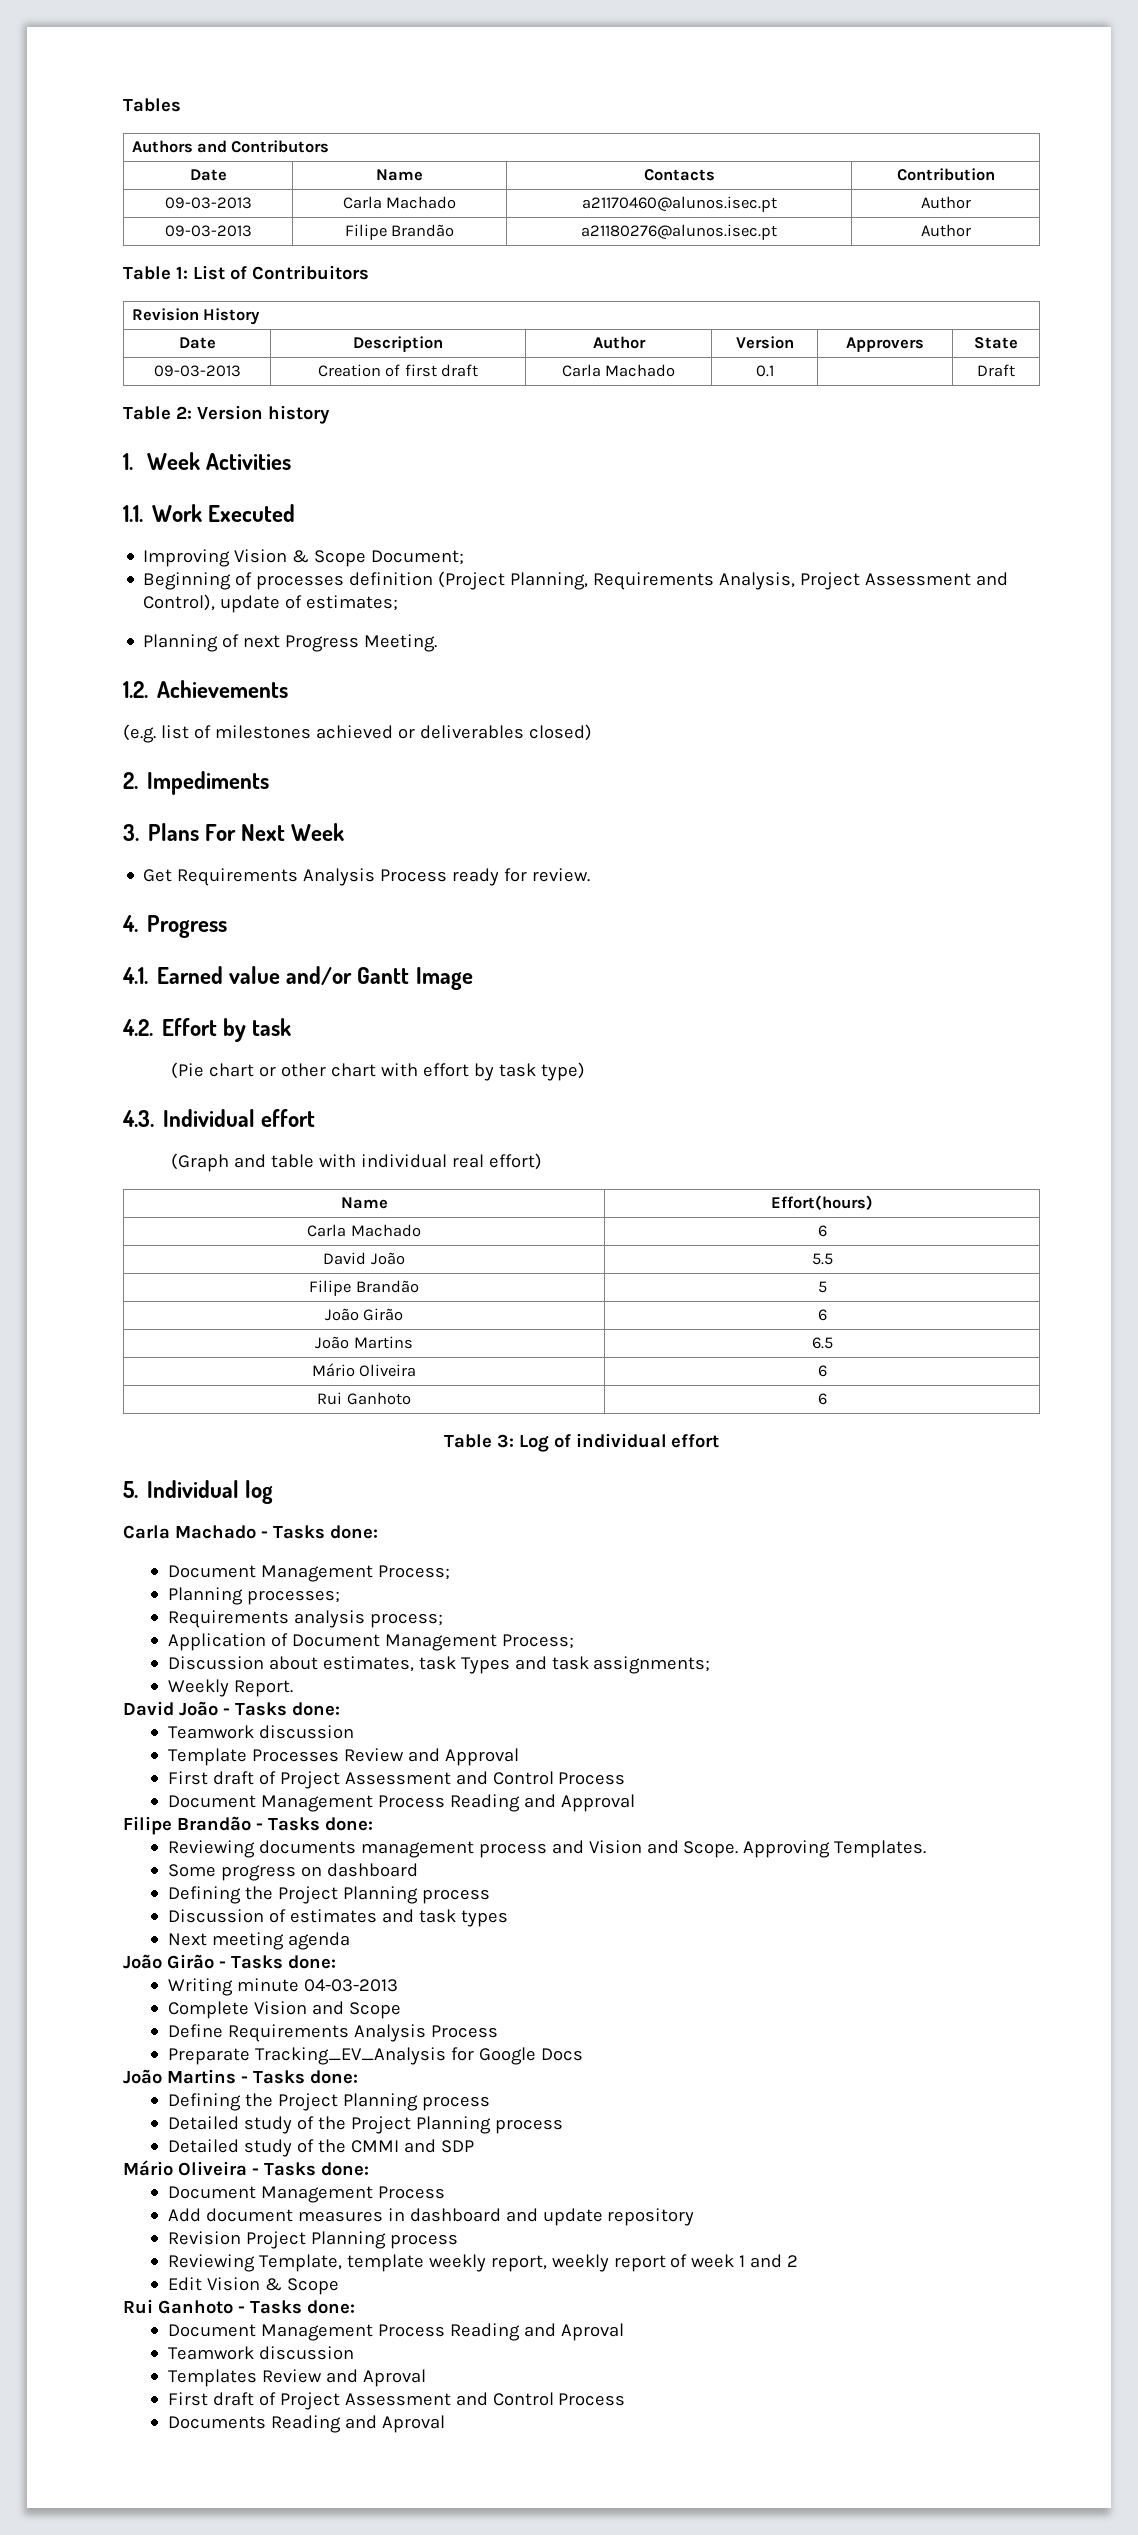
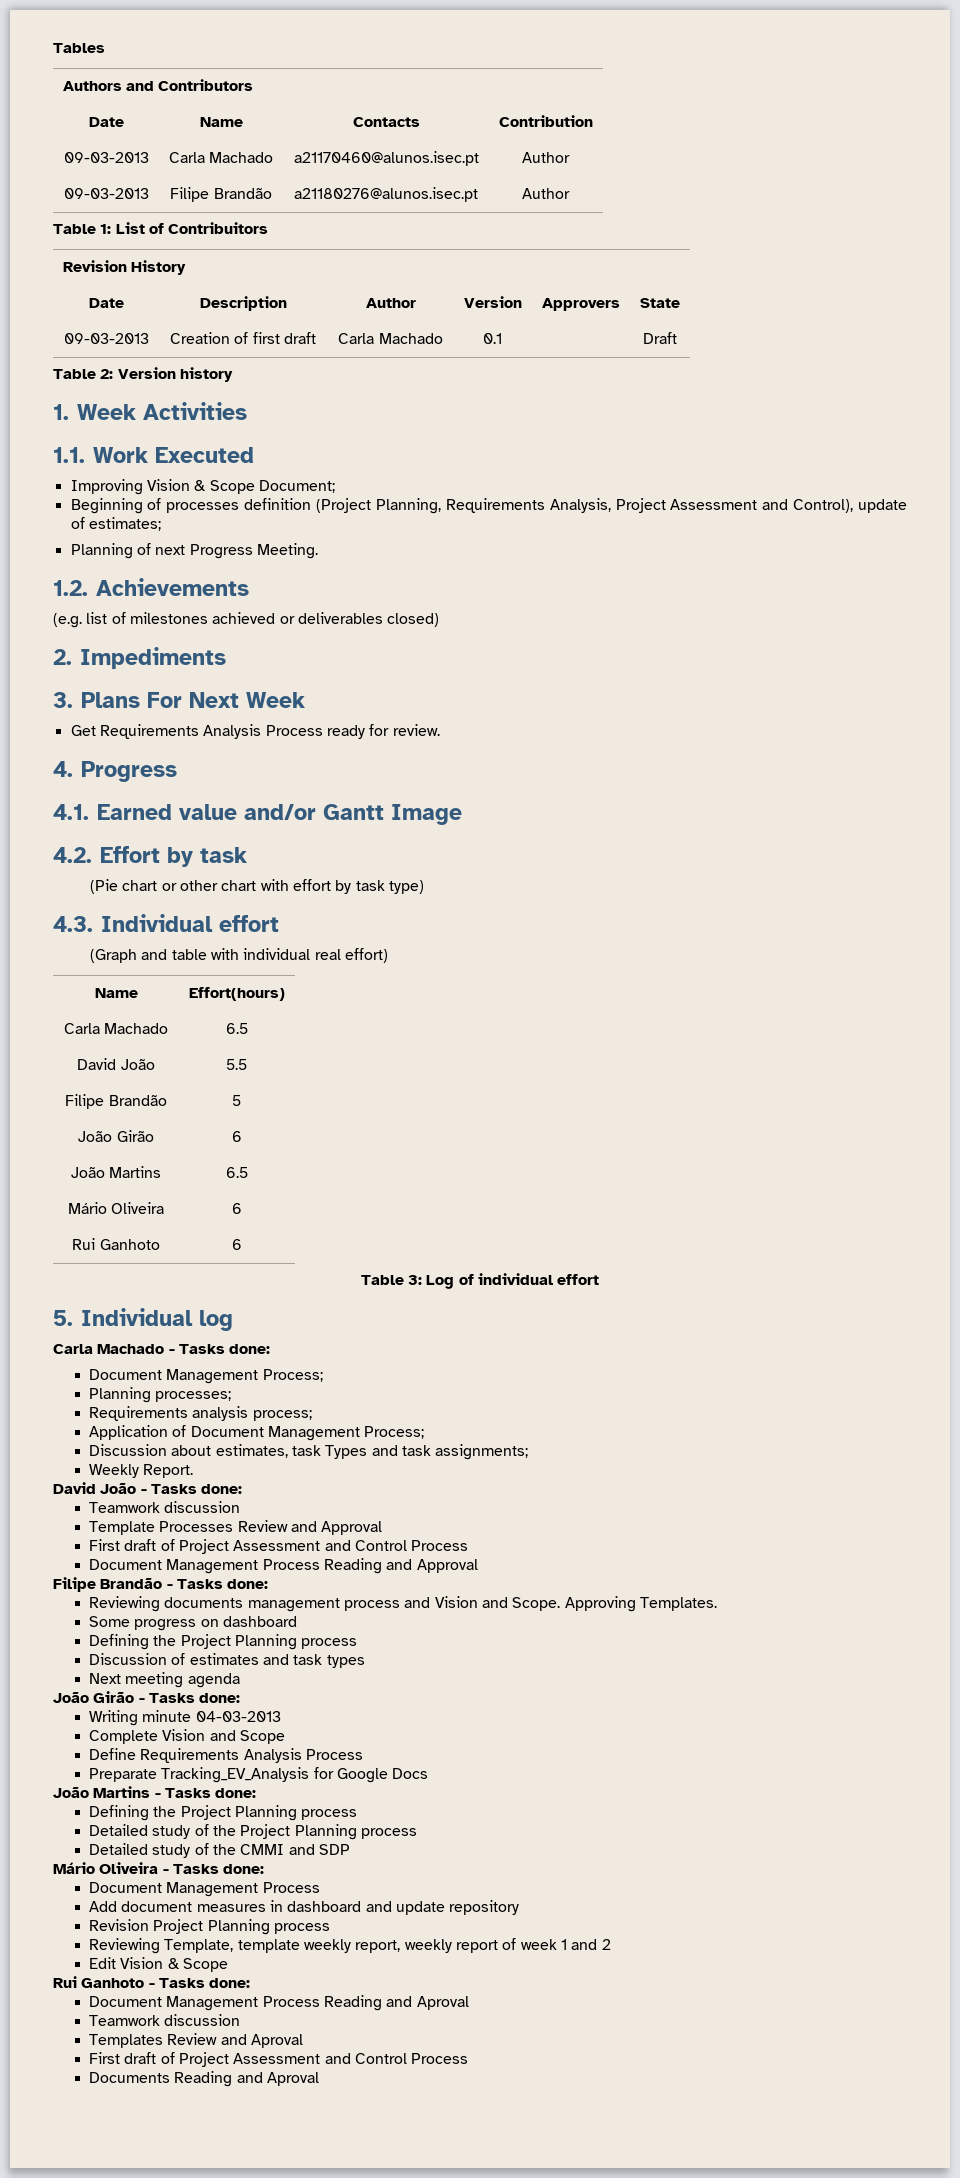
- Carla Machado | 6
+ Carla Machado | 6.5

